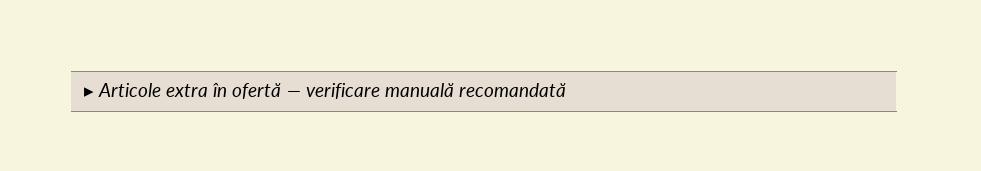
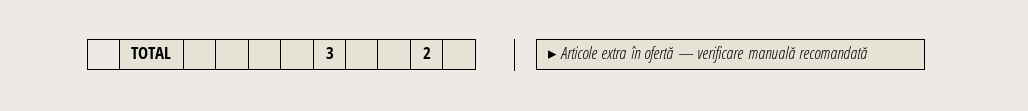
+ | TOTAL | | | | | 3 | | | 2 |

